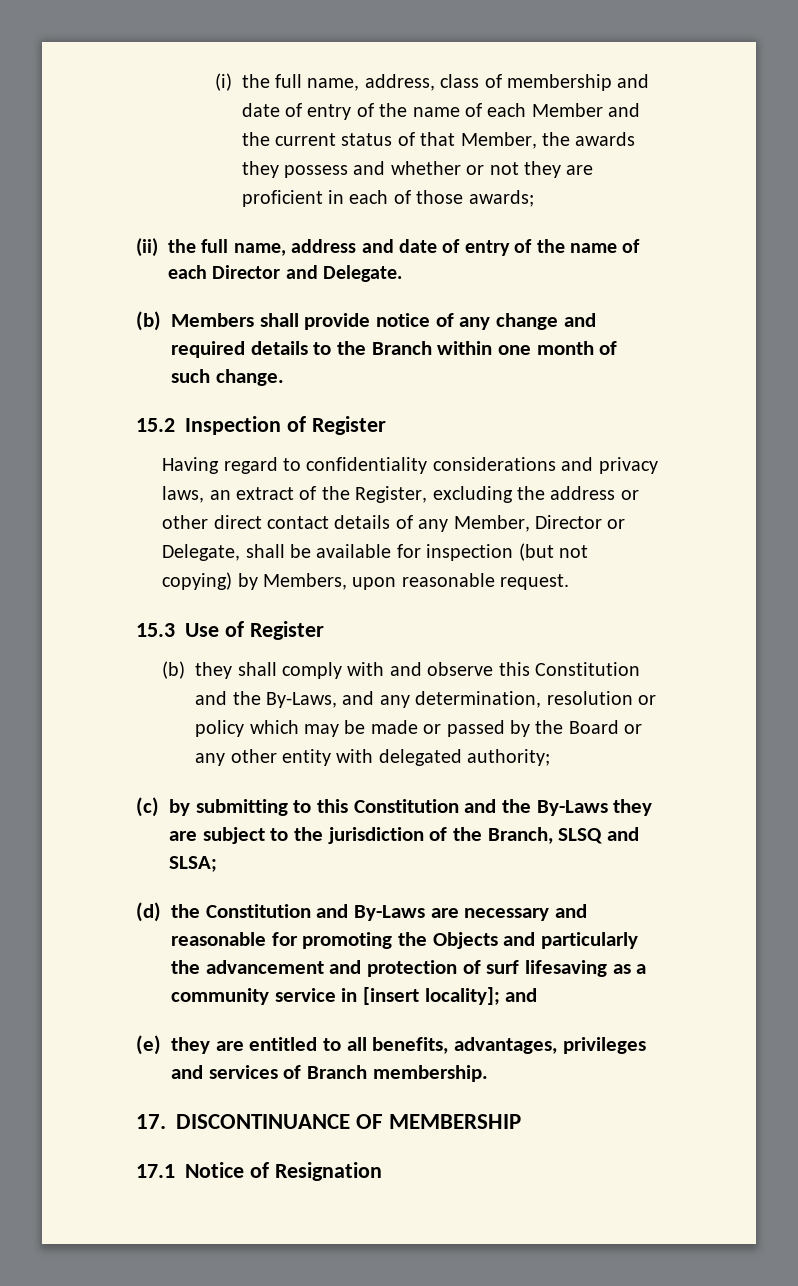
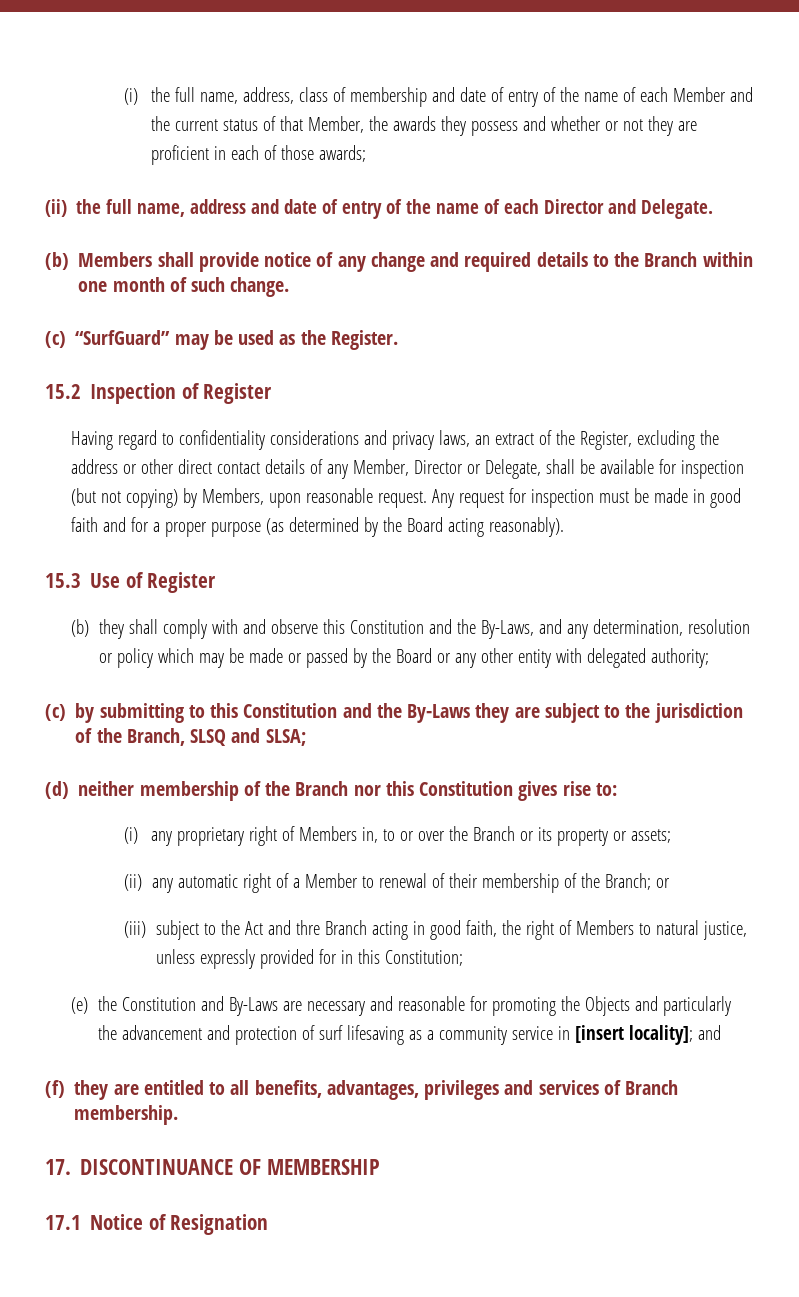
+ (c) “SurfGuard” may be used as the Register.
+ Any request for inspection must be made in good faith and for a proper purpose (as determined by the Board acting reasonably).
- (d) the Constitution and By-Laws are necessary and reasonable for promoting the Objects and particularly the advancement and protection of surf lifesaving as a community service in [insert locality]; and
+ (d) neither membership of the Branch nor this Constitution gives rise to:
+ (i) any proprietary right of Members in, to or over the Branch or its property or assets;
+ (ii) any automatic right of a Member to renewal of their membership of the Branch; or
+ (iii) subject to the Act and thre Branch acting in good faith, the right of Members to natural justice, unless expressly provided for in this Constitution;
+ (e) the Constitution and By-Laws are necessary and reasonable for promoting the Objects and particularly the advancement and protection of surf lifesaving as a community service in [insert locality]; and
- (e) they are entitled to all benefits, advantages, privileges and services of Branch membership.
+ (f) they are entitled to all benefits, advantages, privileges and services of Branch membership.

